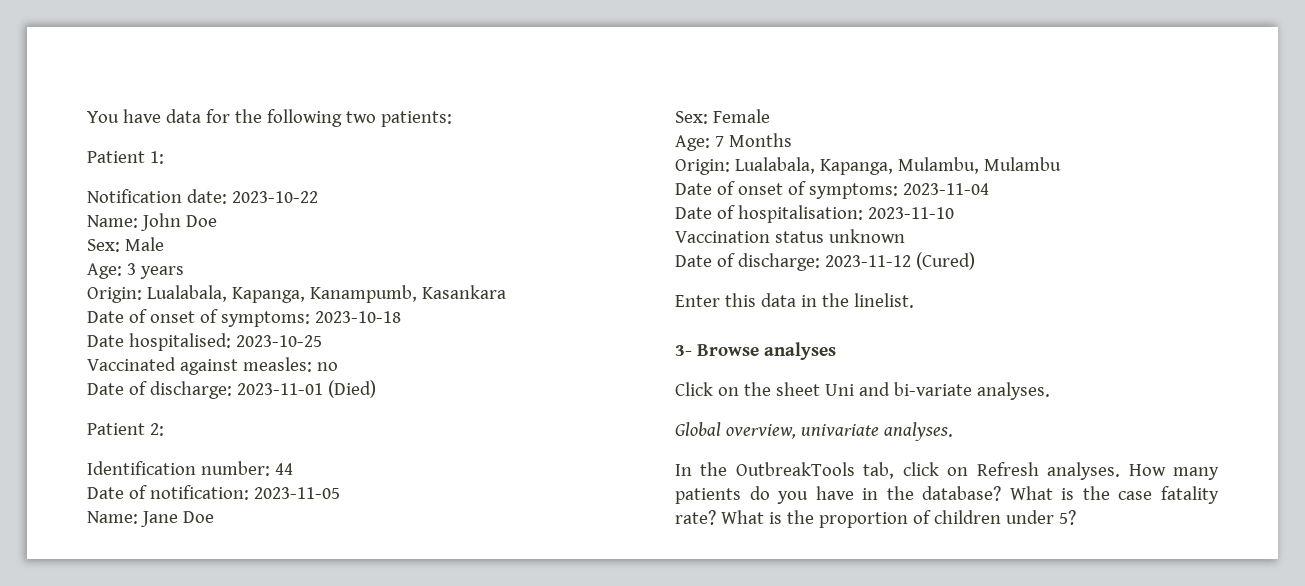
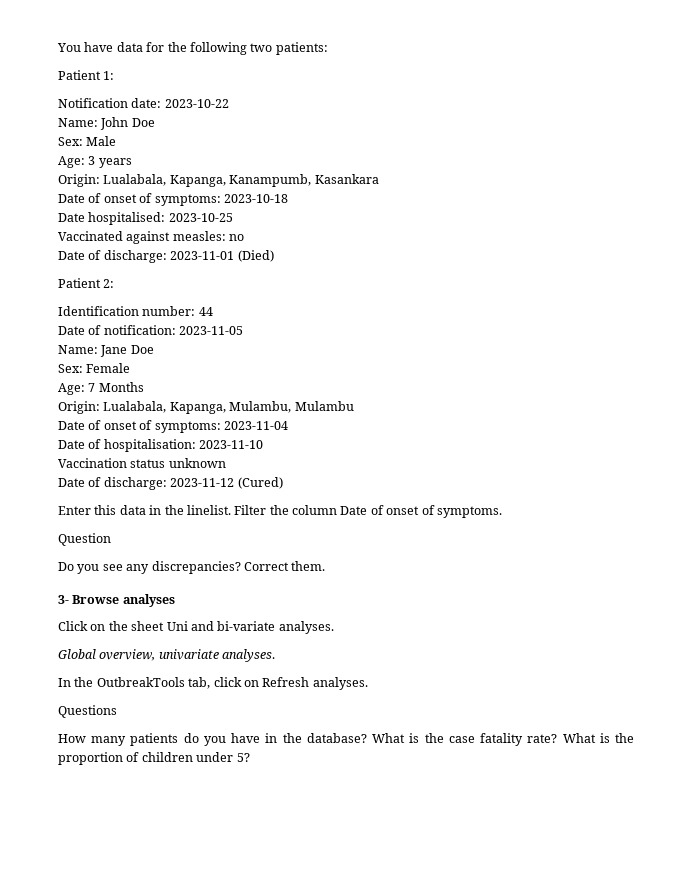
+ Filter the column Date of onset of symptoms.
+ Question
+ Do you see any discrepancies? Correct them.
- In the OutbreakTools tab, click on Refresh analyses. How many patients do you have in the database?
+ In the OutbreakTools tab, click on Refresh analyses.
+ Questions
+ How many patients do you have in the database?

